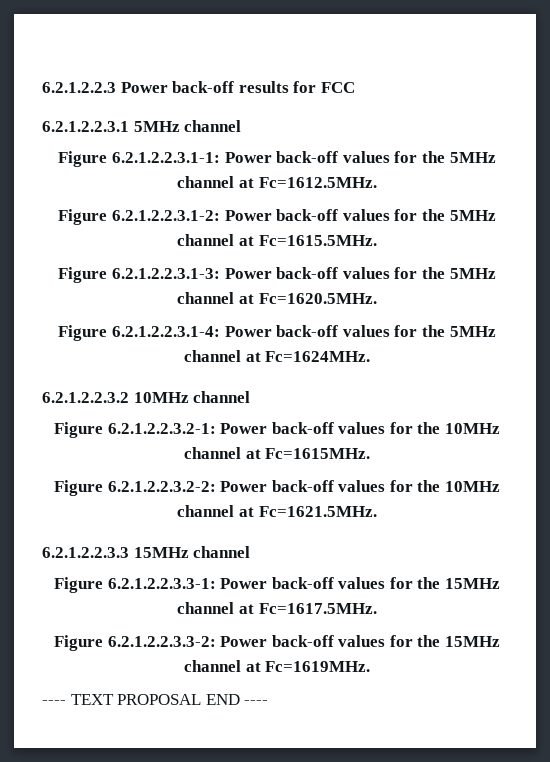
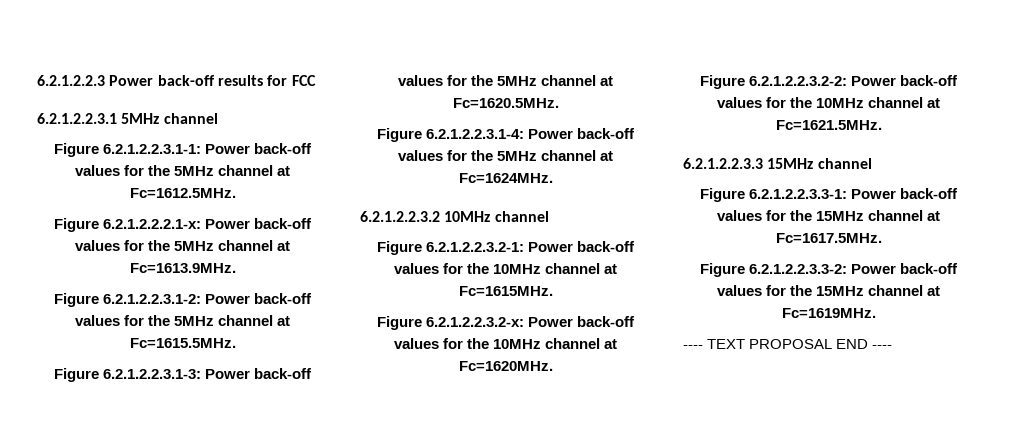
+ Figure 6.2.1.2.2.2.1-x: Power back-off values for the 5MHz channel at Fc=1613.9MHz.
+ Figure 6.2.1.2.2.3.2-x: Power back-off values for the 10MHz channel at Fc=1620MHz.

